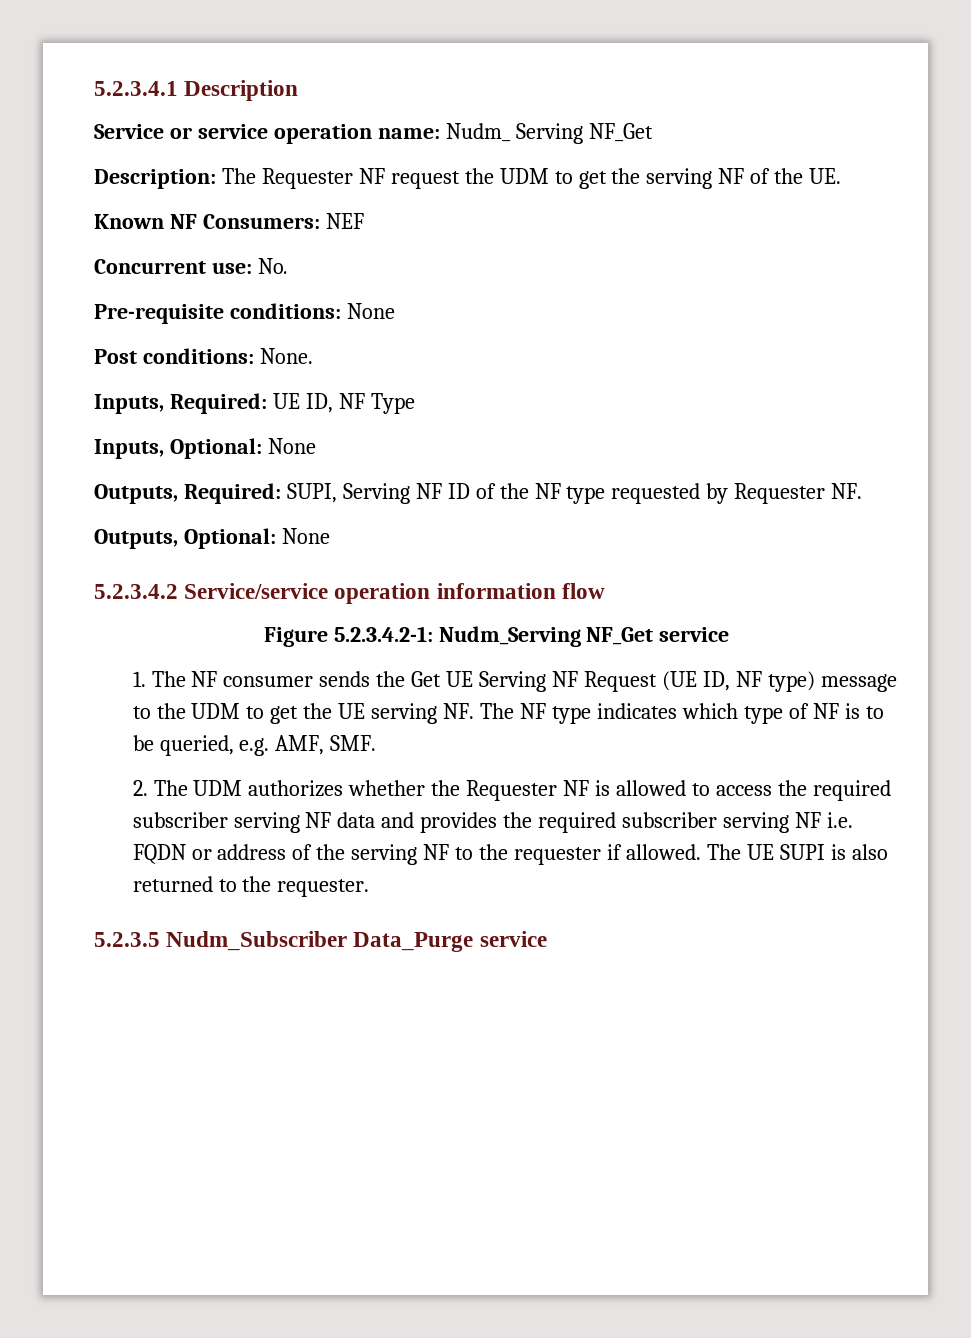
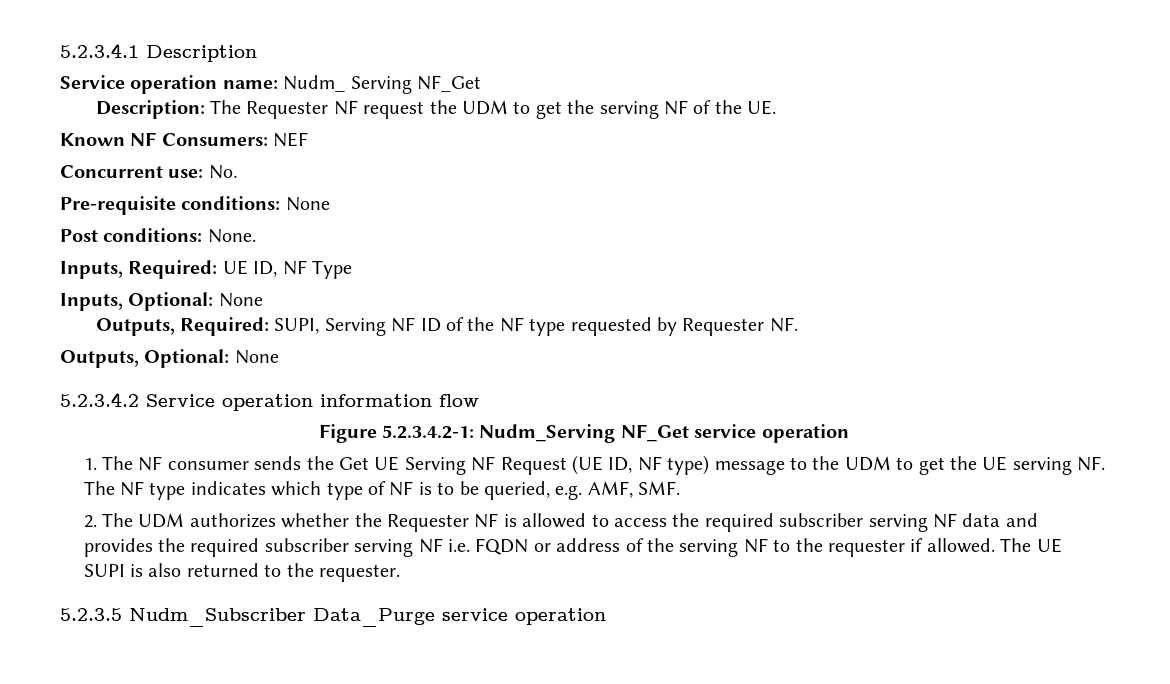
- Service or service operation name: Nudm_ Serving NF_Get
+ Service operation name: Nudm_ Serving NF_Get
- 5.2.3.4.2 Service/service operation information flow
+ 5.2.3.4.2 Service operation information flow
- Figure 5.2.3.4.2-1: Nudm_Serving NF_Get service
+ Figure 5.2.3.4.2-1: Nudm_Serving NF_Get service operation
- 5.2.3.5 Nudm_Subscriber Data_Purge service
+ 5.2.3.5 Nudm_Subscriber Data_Purge service operation

